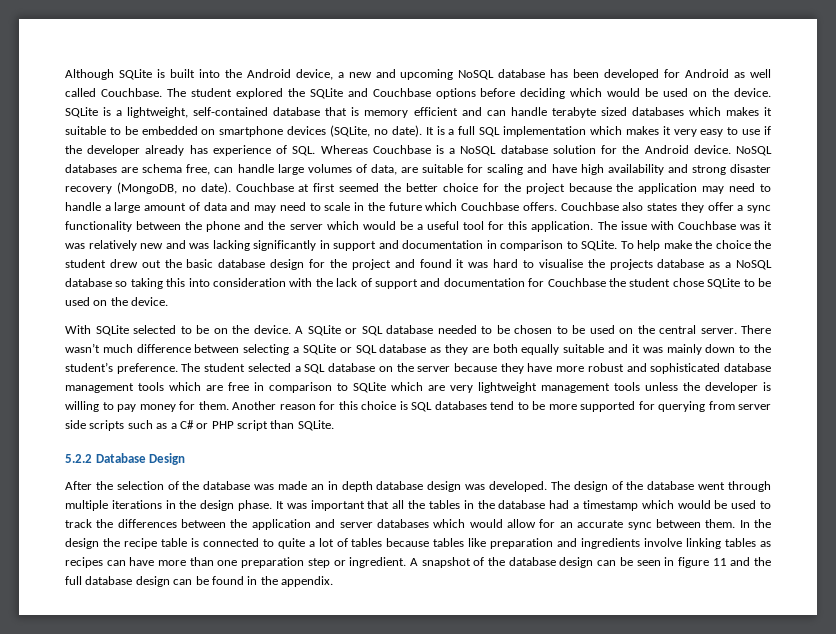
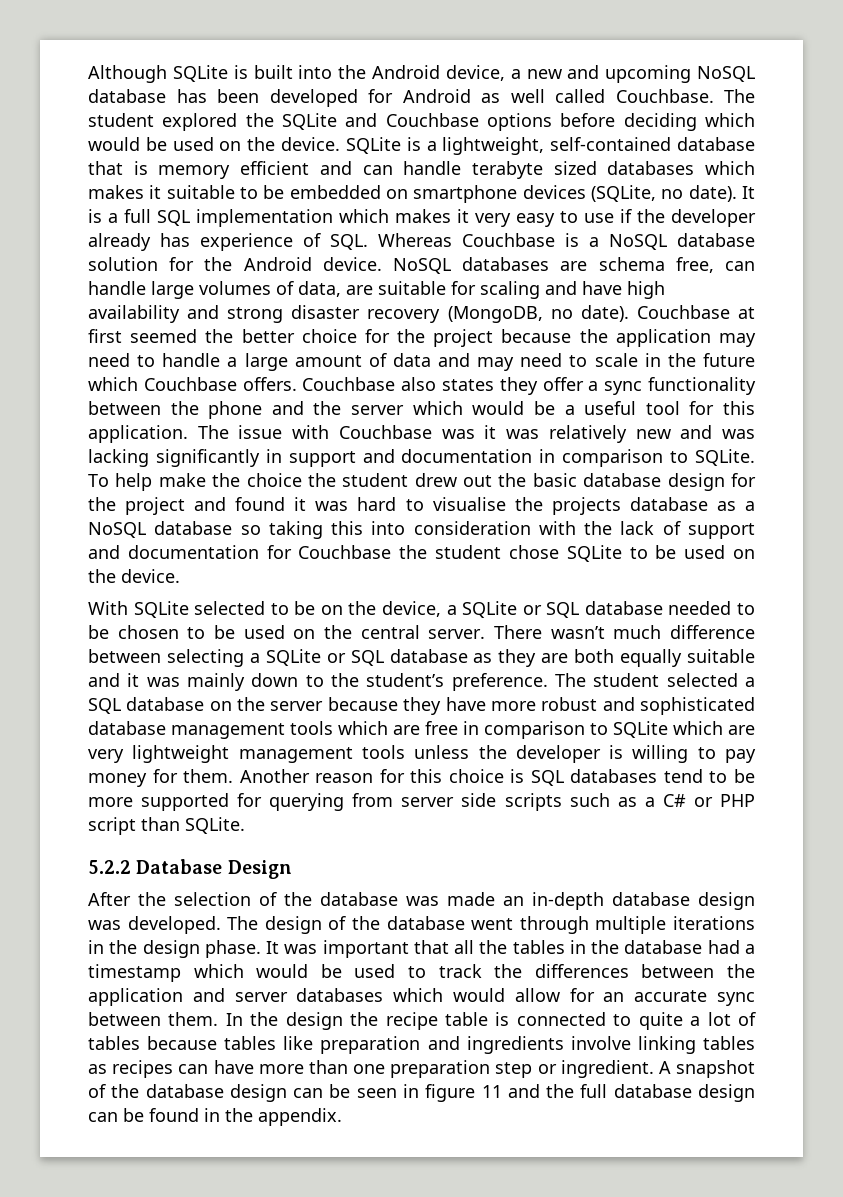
- With SQLite selected to be on the device. A SQLite or SQL database needed to be chosen to be used on the central server.
+ With SQLite selected to be on the device, a SQLite or SQL database needed to be chosen to be used on the central server.
- After the selection of the database was made an in depth database design was developed.
+ After the selection of the database was made an in-depth database design was developed.

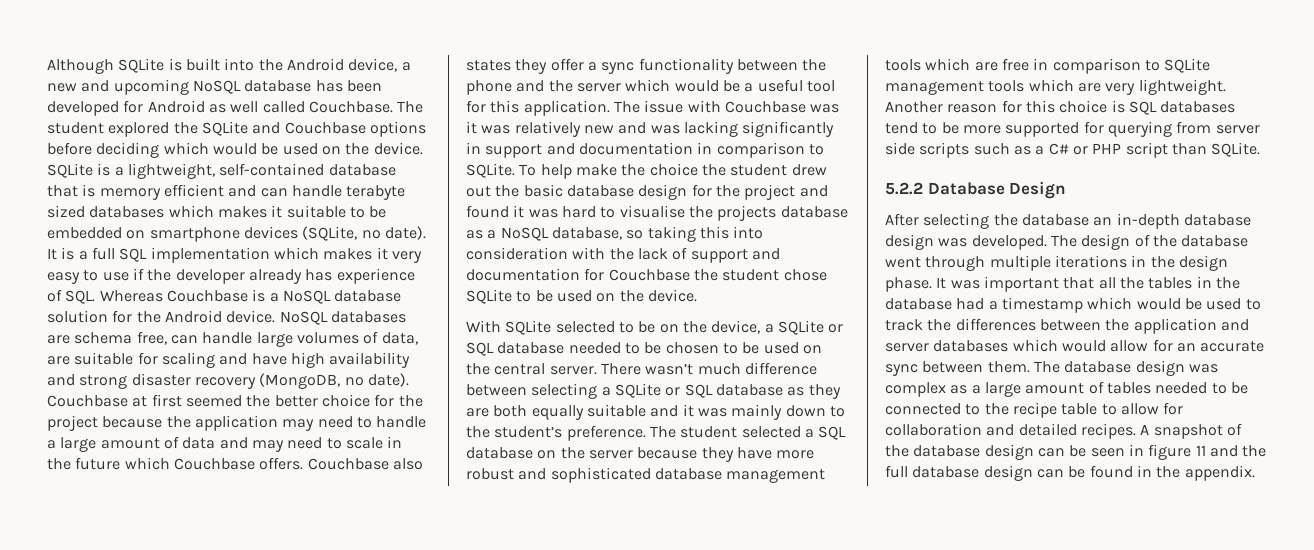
- To help make the choice the student drew out the basic database design for the project and found it was hard to visualise the projects database as a NoSQL database so taking this into consideration with the lack of support and documentation for Couchbase the student chose SQLite to be used on the device.
+ To help make the choice the student drew out the basic database design for the project and found it was hard to visualise the projects database as a NoSQL database, so taking this into consideration with the lack of support and documentation for Couchbase the student chose SQLite to be used on the device.
- The student selected a SQL database on the server because they have more robust and sophisticated database management tools which are free in comparison to SQLite which are very lightweight management tools unless the developer is willing to pay money for them.
+ The student selected a SQL database on the server because they have more robust and sophisticated database management tools which are free in comparison to SQLite management tools which are very lightweight.
- After the selection of the database was made an in-depth database design was developed.
+ After selecting the database an in-depth database design was developed.
- In the design the recipe table is connected to quite a lot of tables because tables like preparation and ingredients involve linking tables as recipes can have more than one preparation step or ingredient.
+ The database design was complex as a large amount of tables needed to be connected to the recipe table to allow for collaboration and detailed recipes.

